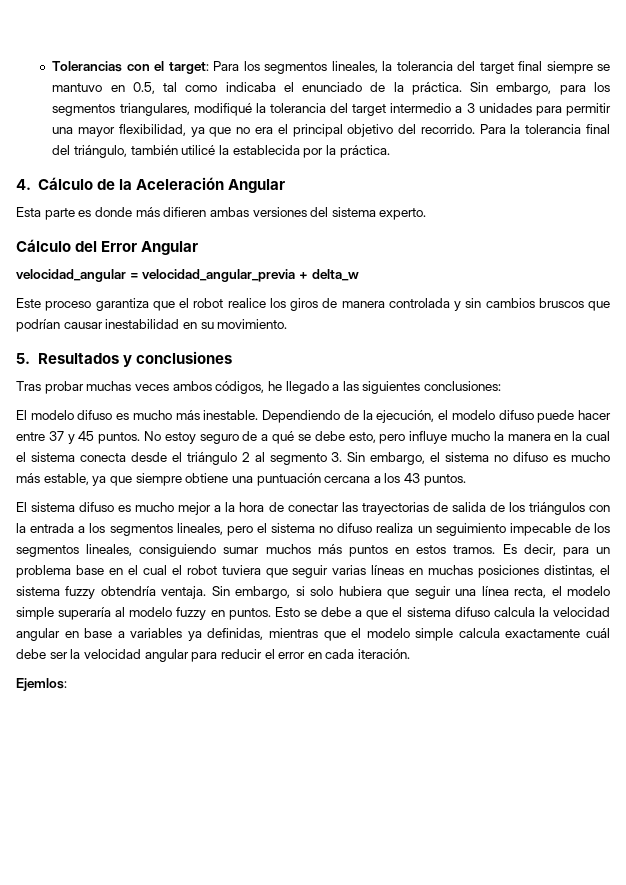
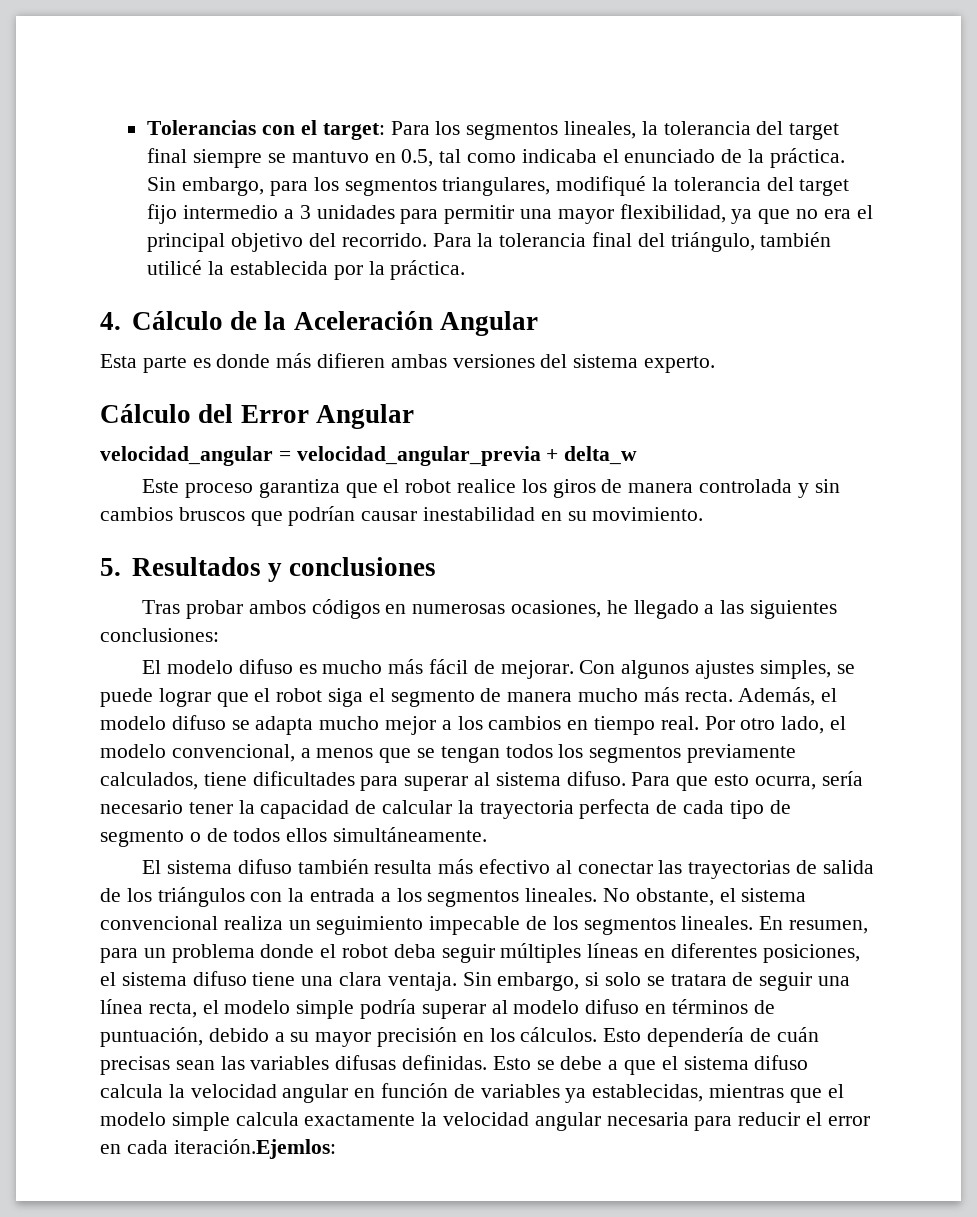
- Sin embargo, para los segmentos triangulares, modifiqué la tolerancia del target intermedio a 3 unidades para permitir una mayor flexibilidad, ya que no era el principal objetivo del recorrido.
+ Sin embargo, para los segmentos triangulares, modifiqué la tolerancia del target fijo intermedio a 3 unidades para permitir una mayor flexibilidad, ya que no era el principal objetivo del recorrido.
- Tras probar muchas veces ambos códigos, he llegado a las siguientes conclusiones:
+ Tras probar ambos códigos en numerosas ocasiones, he llegado a las siguientes conclusiones:
- El modelo difuso es mucho más inestable. Dependiendo de la ejecución, el modelo difuso puede hacer entre 37 y 45 puntos. No estoy seguro de a qué se debe esto, pero influye mucho la manera en la cual el sistema conecta desde el triángulo 2 al segmento 3. Sin embargo, el sistema no difuso es mucho más estable, ya que siempre obtiene una puntuación cercana a los 43 puntos.
- El sistema difuso es mucho mejor a la hora de conectar las trayectorias de salida de los triángulos con la entrada a los segmentos lineales, pero el sistema no difuso realiza un seguimiento impecable de los segmentos lineales, consiguiendo sumar muchos más puntos en estos tramos. Es decir, para un problema base en el cual el robot tuviera que seguir varias líneas en muchas posiciones distintas, el sistema fuzzy obtendría ventaja.
+ El modelo difuso es mucho más fácil de mejorar. Con algunos ajustes simples, se puede lograr que el robot siga el segmento de manera mucho más recta. Además, el modelo difuso se adapta mucho mejor a los cambios en tiempo real. Por otro lado, el modelo convencional, a menos que se tengan todos los segmentos previamente calculados, tiene dificultades para superar al sistema difuso. Para que esto ocurra, sería necesario tener la capacidad de calcular la trayectoria perfecta de cada tipo de segmento o de todos ellos simultáneamente.
+ El sistema difuso también resulta más efectivo al conectar las trayectorias de salida de los triángulos con la entrada a los segmentos lineales. No obstante, el sistema convencional realiza un seguimiento impecable de los segmentos lineales. En resumen, para un problema donde el robot deba seguir múltiples líneas en diferentes posiciones, el sistema difuso tiene una clara ventaja.
- Sin embargo, si solo hubiera que seguir una línea recta, el modelo simple superaría al modelo fuzzy en puntos.
+ Sin embargo, si solo se tratara de seguir una línea recta, el modelo simple podría superar al modelo difuso en términos de puntuación, debido a su mayor precisión en los cálculos. Esto dependería de cuán precisas sean las variables difusas definidas.
- Esto se debe a que el sistema difuso calcula la velocidad angular en base a variables ya definidas, mientras que el modelo simple calcula exactamente cuál debe ser la velocidad angular para reducir el error en cada iteración.
- Ejemlos:
+ Esto se debe a que el sistema difuso calcula la velocidad angular en función de variables ya establecidas, mientras que el modelo simple calcula exactamente la velocidad angular necesaria para reducir el error en cada iteración.Ejemlos:

